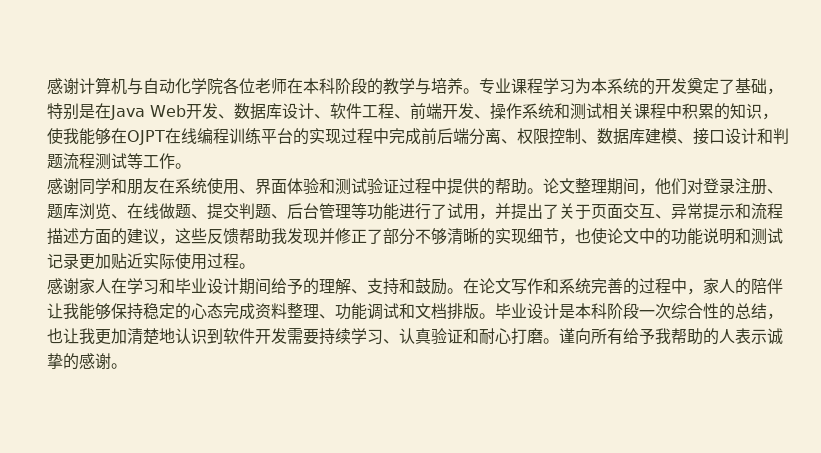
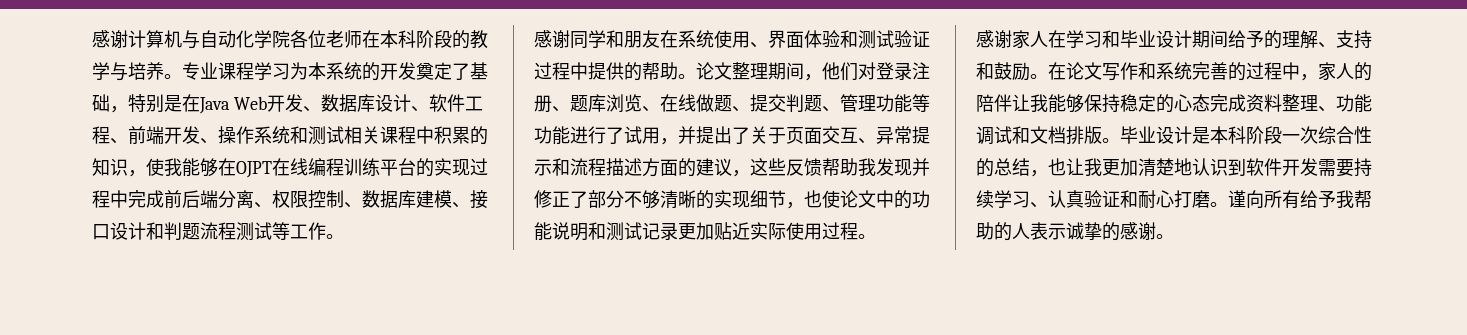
- 论文整理期间，他们对登录注册、题库浏览、在线做题、提交判题、后台管理等功能进行了试用，并提出了关于页面交互、异常提示和流程描述方面的建议，这些反馈帮助我发现并修正了部分不够清晰的实现细节，也使论文中的功能说明和测试记录更加贴近实际使用过程。
+ 论文整理期间，他们对登录注册、题库浏览、在线做题、提交判题、管理功能等功能进行了试用，并提出了关于页面交互、异常提示和流程描述方面的建议，这些反馈帮助我发现并修正了部分不够清晰的实现细节，也使论文中的功能说明和测试记录更加贴近实际使用过程。

